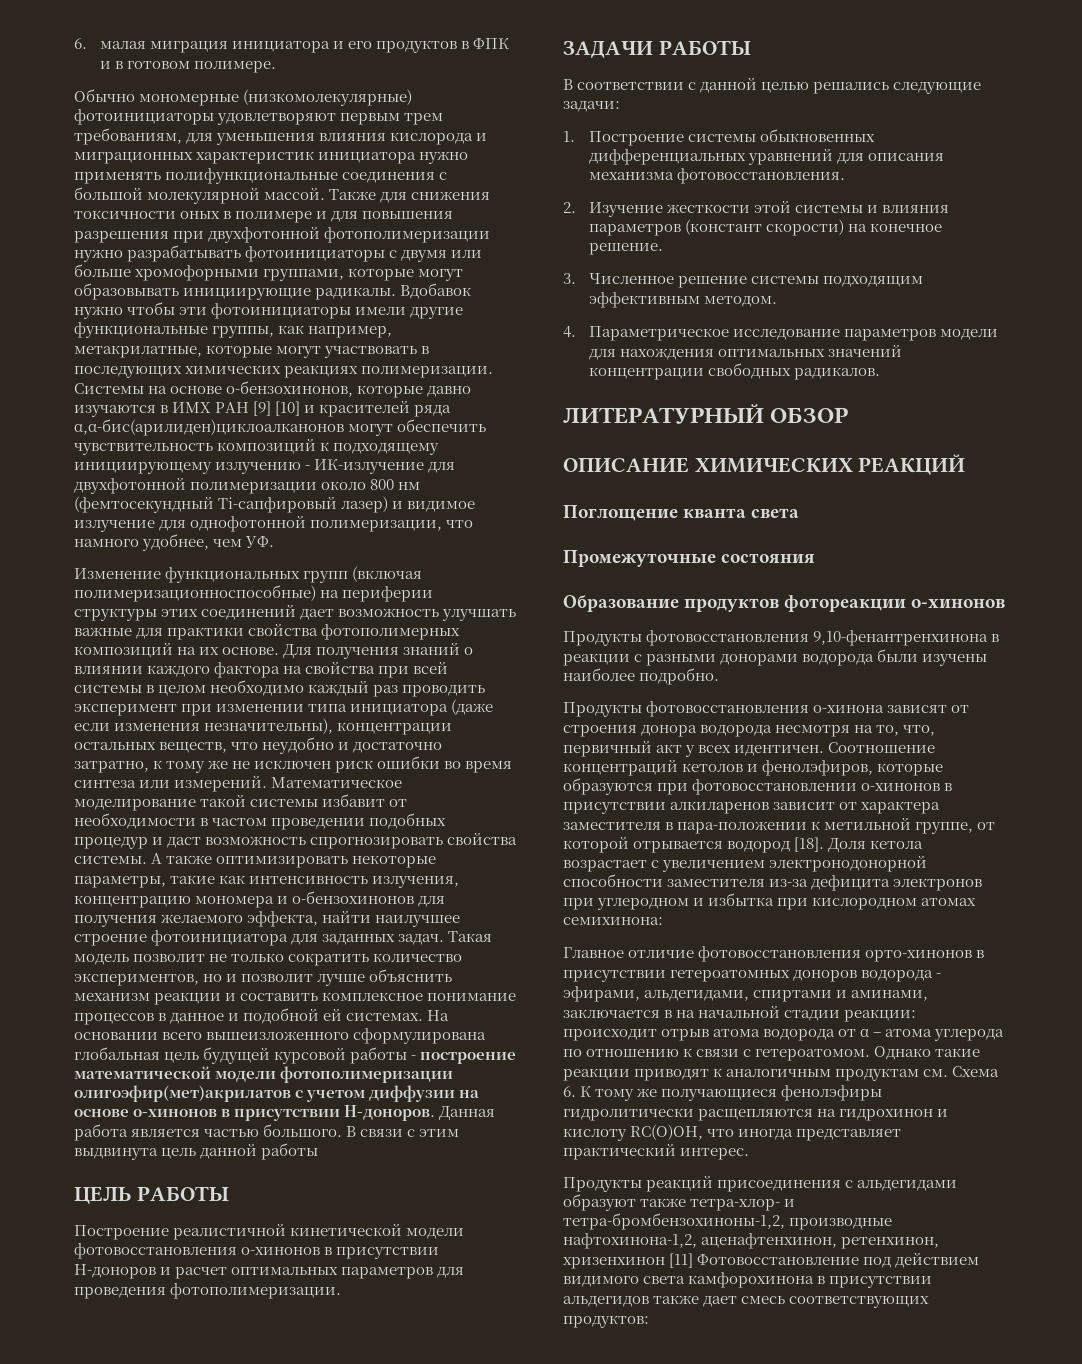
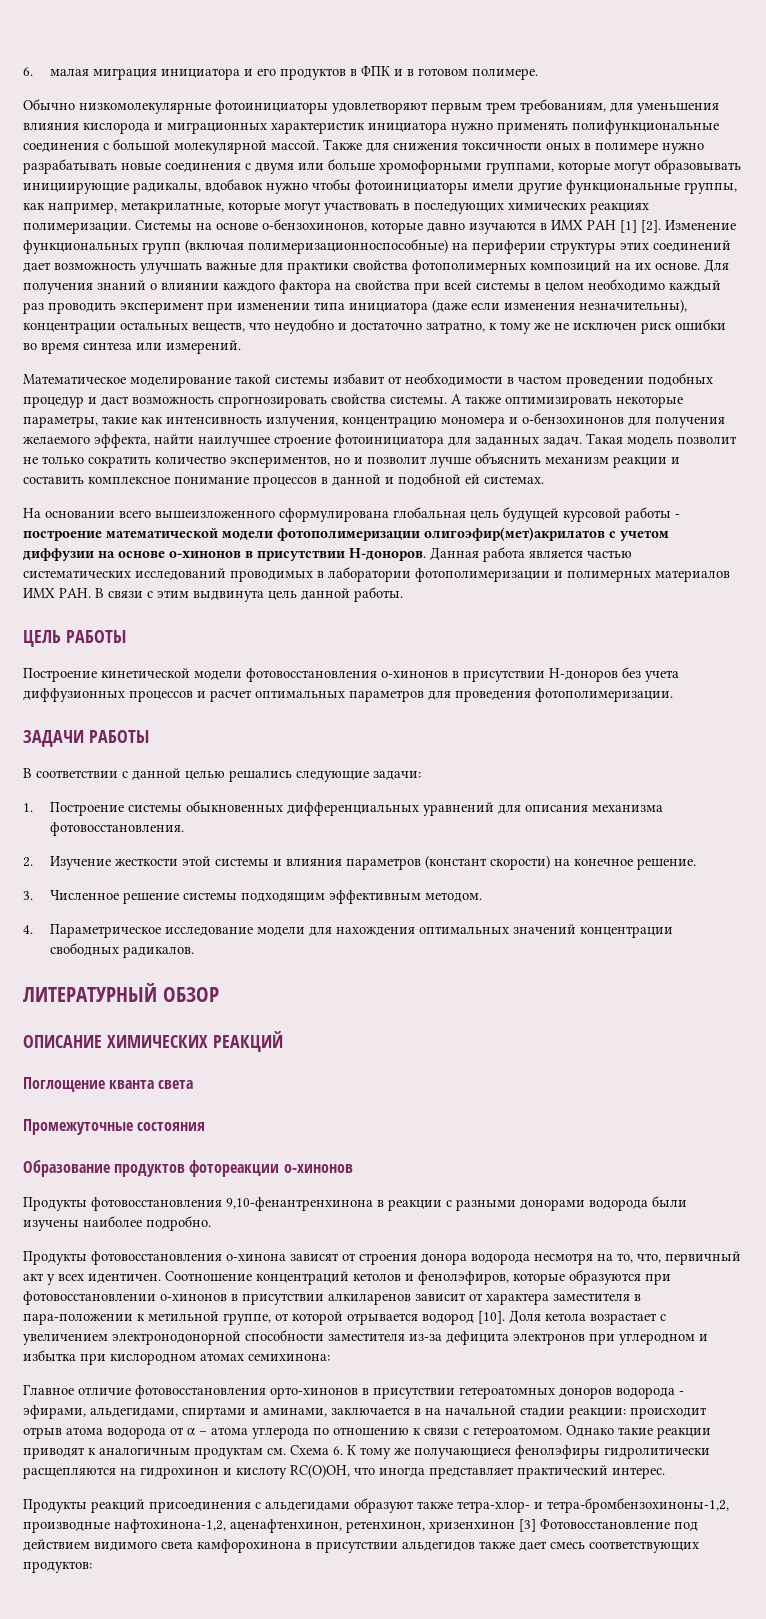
- Обычно мономерные (низкомолекулярные) фотоинициаторы удовлетворяют первым трем требованиям, для уменьшения влияния кислорода и миграционных характеристик инициатора нужно применять полифункциональные соединения с большой молекулярной массой.
+ Обычно низкомолекулярные фотоинициаторы удовлетворяют первым трем требованиям, для уменьшения влияния кислорода и миграционных характеристик инициатора нужно применять полифункциональные соединения с большой молекулярной массой.
- Также для снижения токсичности оных в полимере и для повышения разрешения при двухфотонной фотополимеризации нужно разрабатывать фотоинициаторы с двумя или больше хромофорными группами, которые могут образовывать инициирующие радикалы. Вдобавок нужно чтобы эти фотоинициаторы имели другие функциональные группы, как например, метакрилатные, которые могут участвовать в последующих химических реакциях полимеризации.
+ Также для снижения токсичности оных в полимере нужно разрабатывать новые соединения с двумя или больше хромофорными группами, которые могут образовывать инициирующие радикалы, вдобавок нужно чтобы фотоинициаторы имели другие функциональные группы, как например, метакрилатные, которые могут участвовать в последующих химических реакциях полимеризации.
- Системы на основе о-бензохинонов, которые давно изучаются в ИМХ РАН [9] [10] и красителей ряда α,α-бис(арилиден)циклоалканонов могут обеспечить чувствительность композиций к подходящему инициирующему излучению - ИК-излучение для двухфотонной полимеризации около 800 нм (фемтосекундный Ti-сапфировый лазер) и видимое излучение для однофотонной полимеризации, что намного удобнее, чем УФ.
- Изменение функциональных групп (включая полимеризационноспособные) на периферии структуры этих соединений дает возможность улучшать важные для практики свойства фотополимерных композиций на их основе.
+ Системы на основе о-бензохинонов, которые давно изучаются в ИМХ РАН [1] [2]. Изменение функциональных групп (включая полимеризационноспособные) на периферии структуры этих соединений дает возможность улучшать важные для практики свойства фотополимерных композиций на их основе.
- Для получения знаний о влиянии каждого фактора на свойства при всей системы в целом необходимо каждый раз проводить эксперимент при изменении типа инициатора (даже если изменения незначительны), концентрации остальных веществ, что неудобно и достаточно затратно, к тому же не исключен риск ошибки во время синтеза или измерений. Математическое моделирование такой системы избавит от необходимости в частом проведении подобных процедур и даст возможность спрогнозировать свойства системы.
+ Для получения знаний о влиянии каждого фактора на свойства при всей системы в целом необходимо каждый раз проводить эксперимент при изменении типа инициатора (даже если изменения незначительны), концентрации остальных веществ, что неудобно и достаточно затратно, к тому же не исключен риск ошибки во время синтеза или измерений.
+ Математическое моделирование такой системы избавит от необходимости в частом проведении подобных процедур и даст возможность спрогнозировать свойства системы.
- Такая модель позволит не только сократить количество экспериментов, но и позволит лучше объяснить механизм реакции и составить комплексное понимание процессов в данное и подобной ей системах. На основании всего вышеизложенного сформулирована глобальная цель будущей курсовой работы - построение математической модели фотополимеризации олигоэфир(мет)акрилатов с учетом диффузии на основе о-хинонов в присутствии H-доноров.
+ Такая модель позволит не только сократить количество экспериментов, но и позволит лучше объяснить механизм реакции и составить комплексное понимание процессов в данной и подобной ей системах.
+ На основании всего вышеизложенного сформулирована глобальная цель будущей курсовой работы - построение математической модели фотополимеризации олигоэфир(мет)акрилатов с учетом диффузии на основе о-хинонов в присутствии H-доноров.
- Данная работа является частью большого. В связи с этим выдвинута цель данной работы
+ Данная работа является частью систематических исследований проводимых в лаборатории фотополимеризации и полимерных материалов ИМХ РАН. В связи с этим выдвинута цель данной работы.
- Построение реалистичной кинетической модели фотовосстановления о-хинонов в присутствии H-доноров и расчет оптимальных параметров для проведения фотополимеризации.
+ Построение кинетической модели фотовосстановления о-хинонов в присутствии H-доноров без учета диффузионных процессов и расчет оптимальных параметров для проведения фотополимеризации.
- 4. Параметрическое исследование параметров модели для нахождения оптимальных значений концентрации свободных радикалов.
+ 4. Параметрическое исследование модели для нахождения оптимальных значений концентрации свободных радикалов.
- Соотношение концентраций кетолов и фенолэфиров, которые образуются при фотовосстановлении о-хинонов в присутствии алкиларенов зависит от характера заместителя в пара-положении к метильной группе, от которой отрывается водород [18].
+ Соотношение концентраций кетолов и фенолэфиров, которые образуются при фотовосстановлении о-хинонов в присутствии алкиларенов зависит от характера заместителя в пара-положении к метильной группе, от которой отрывается водород [10].
- Продукты реакций присоединения с альдегидами образуют также тетра-хлор- и тетра-бромбензохиноны-1,2, производные нафтохинона-1,2, аценафтенхинон, ретенхинон, хризенхинон [11] Фотовосстановление под действием видимого света камфорохинона в присутствии альдегидов также дает смесь соответствующих продуктов:
+ Продукты реакций присоединения с альдегидами образуют также тетра-хлор- и тетра-бромбензохиноны-1,2, производные нафтохинона-1,2, аценафтенхинон, ретенхинон, хризенхинон [3] Фотовосстановление под действием видимого света камфорохинона в присутствии альдегидов также дает смесь соответствующих продуктов:

